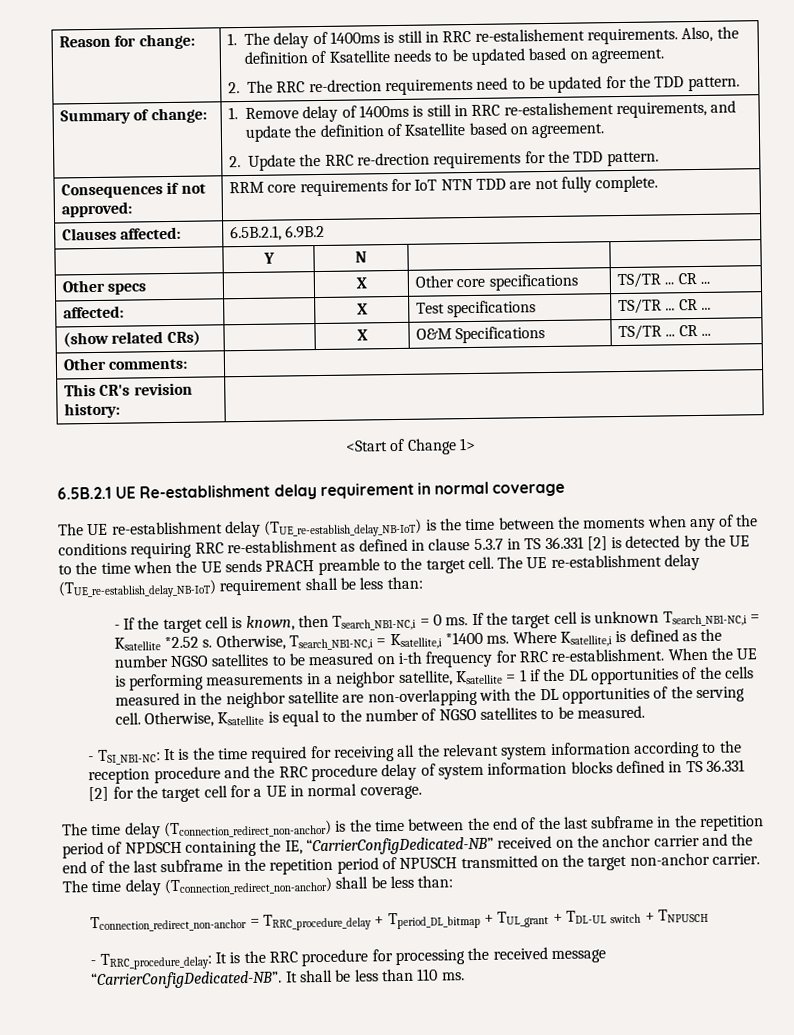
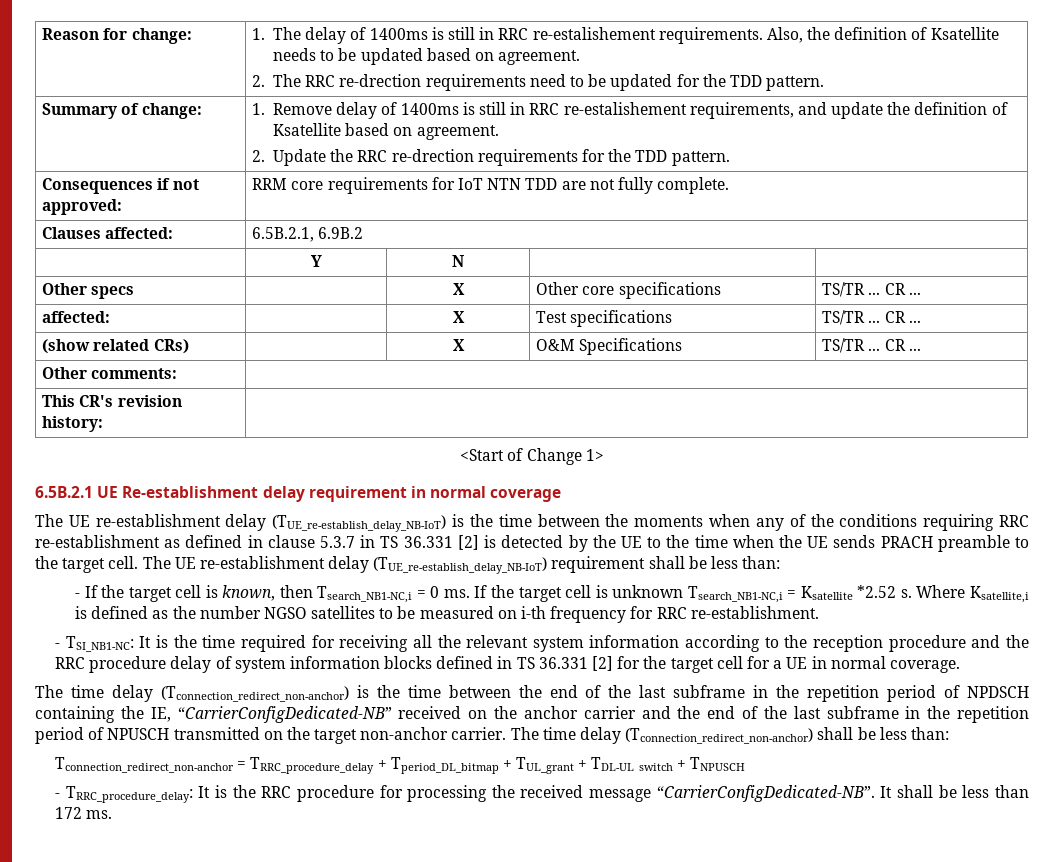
- Otherwise, Tsearch_NB1-NC,i = Ksatellite,i *1400 ms.
- When the UE is performing measurements in a neighbor satellite, Ksatellite = 1 if the DL opportunities of the cells measured in the neighbor satellite are non-overlapping with the DL opportunities of the serving cell. Otherwise, Ksatellite is equal to the number of NGSO satellites to be measured.
- It shall be less than 110 ms.
+ It shall be less than 172 ms.

